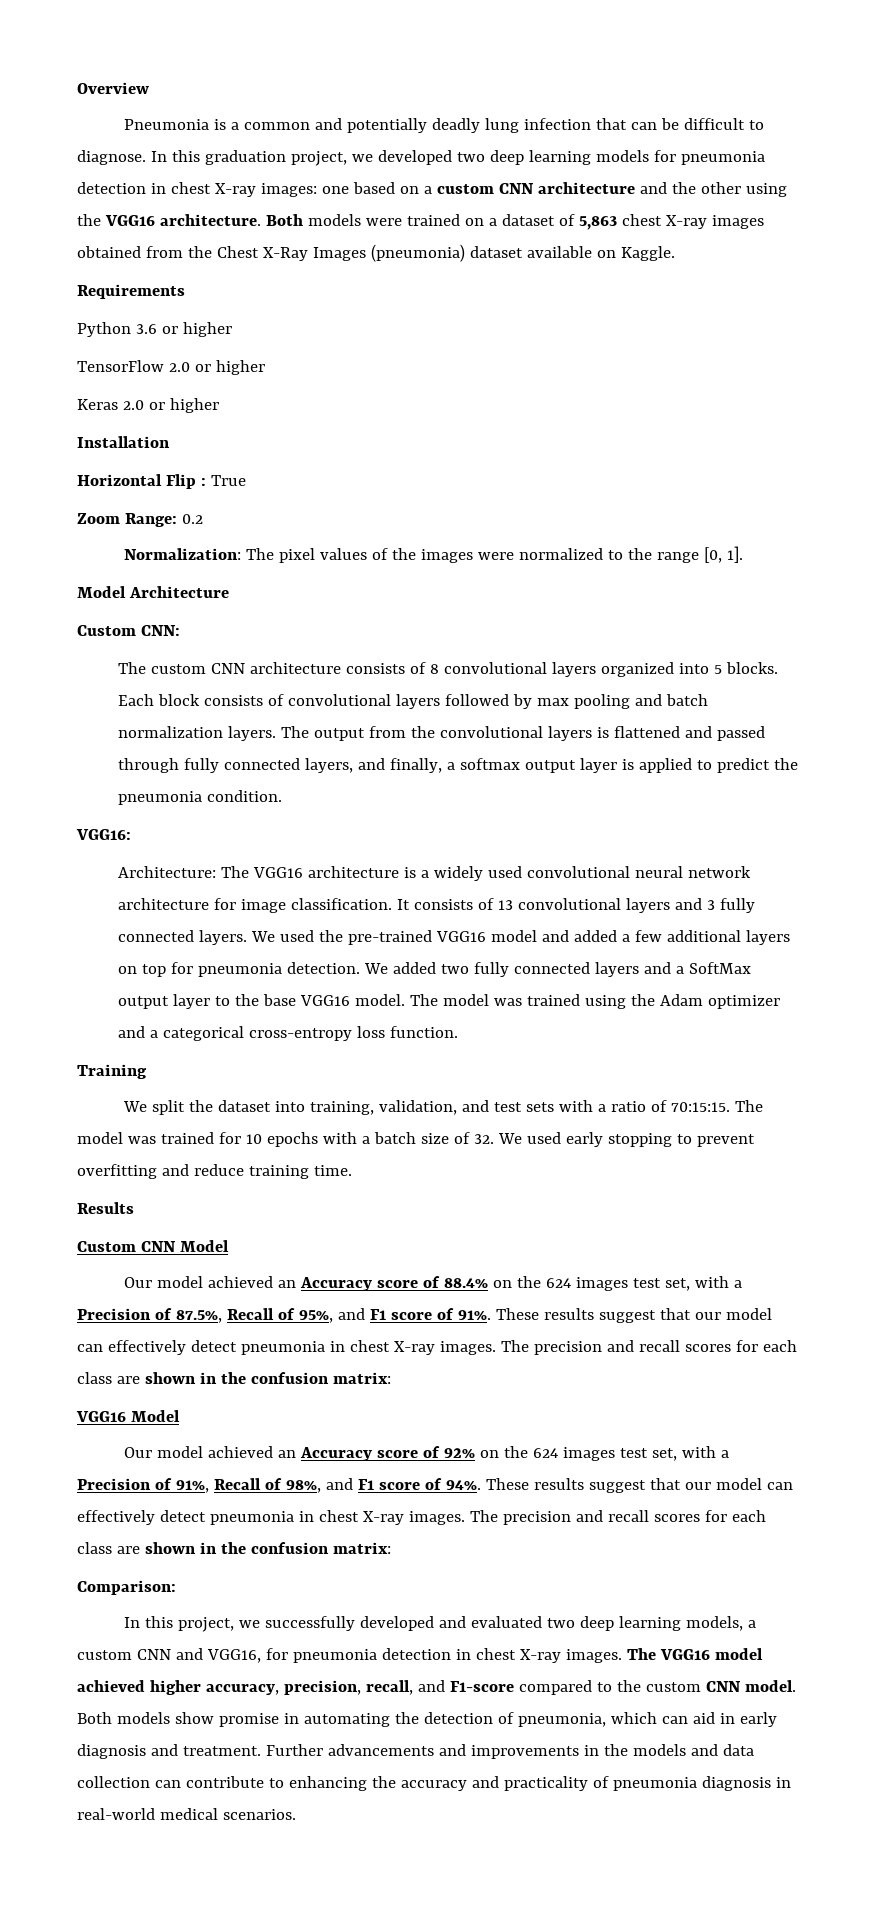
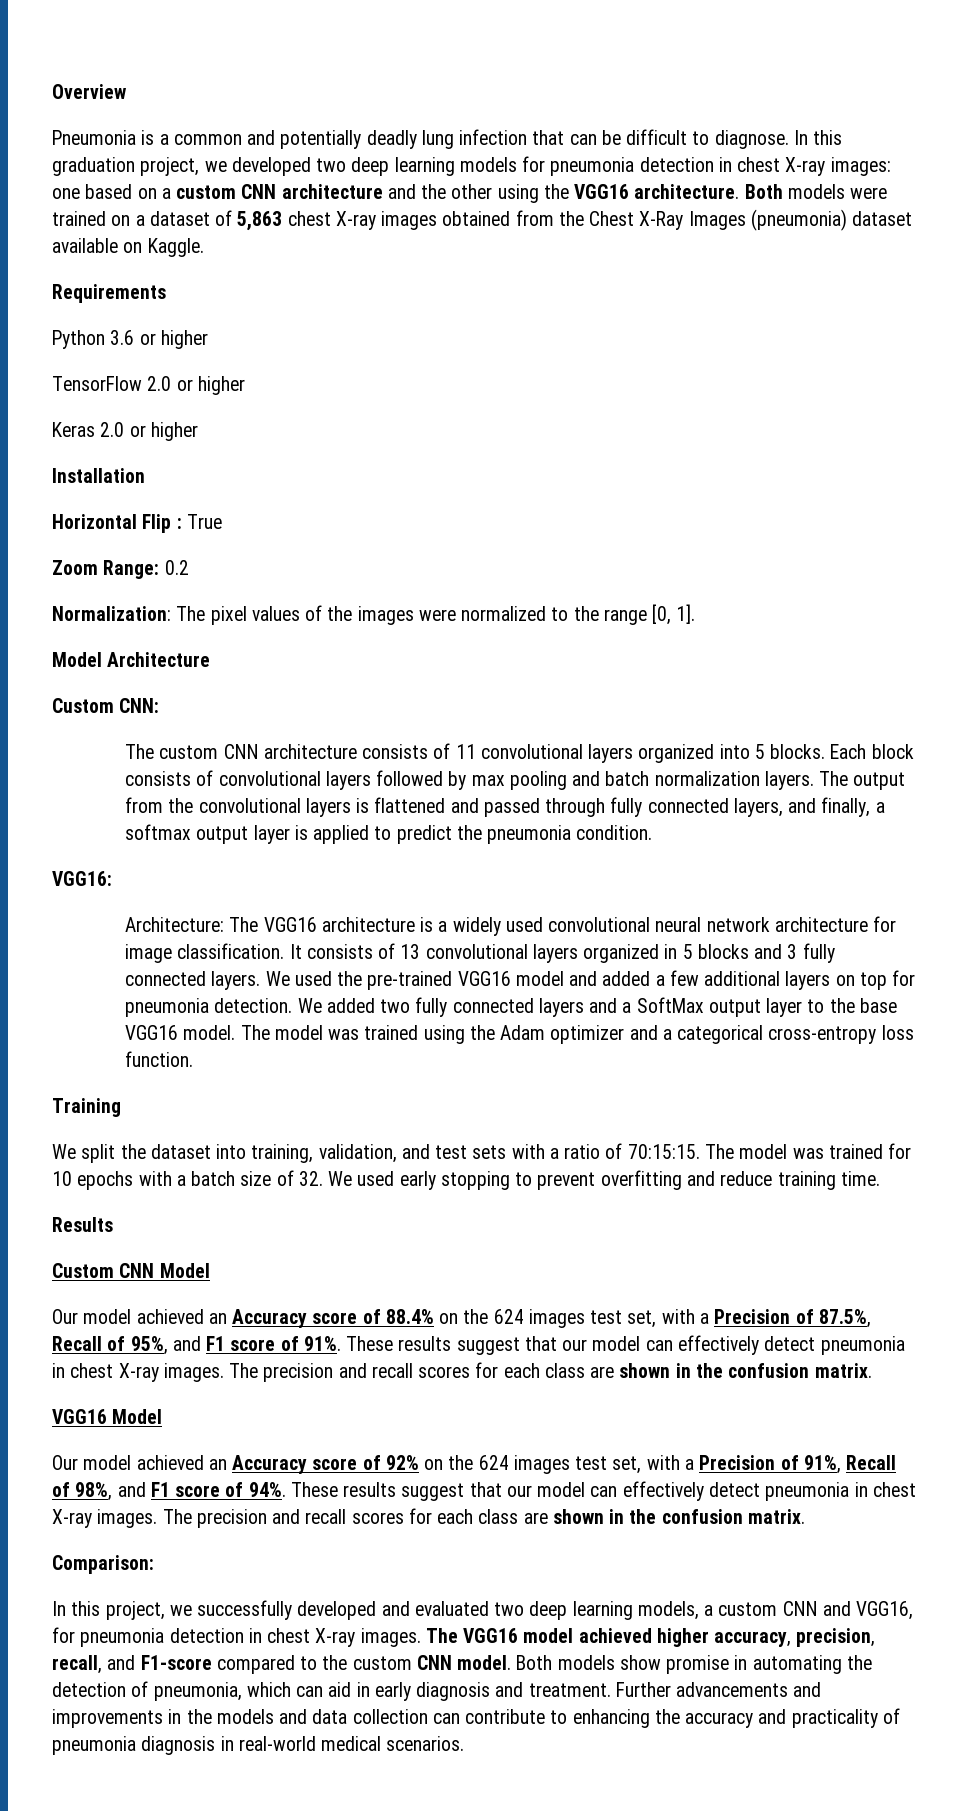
- The custom CNN architecture consists of 8 convolutional layers organized into 5 blocks.
+ The custom CNN architecture consists of 11 convolutional layers organized into 5 blocks.
- It consists of 13 convolutional layers and 3 fully connected layers.
+ It consists of 13 convolutional layers organized in 5 blocks and 3 fully connected layers.
- Our model achieved an Accuracy score of 88.4% on the 624 images test set, with a Precision of 87.5%, Recall of 95%, and F1 score of 91%. These results suggest that our model can effectively detect pneumonia in chest X-ray images. The precision and recall scores for each class are shown in the confusion matrix:
+ Our model achieved an Accuracy score of 88.4% on the 624 images test set, with a Precision of 87.5%, Recall of 95%, and F1 score of 91%. These results suggest that our model can effectively detect pneumonia in chest X-ray images. The precision and recall scores for each class are shown in the confusion matrix.
- Our model achieved an Accuracy score of 92% on the 624 images test set, with a Precision of 91%, Recall of 98%, and F1 score of 94%. These results suggest that our model can effectively detect pneumonia in chest X-ray images. The precision and recall scores for each class are shown in the confusion matrix:
+ Our model achieved an Accuracy score of 92% on the 624 images test set, with a Precision of 91%, Recall of 98%, and F1 score of 94%. These results suggest that our model can effectively detect pneumonia in chest X-ray images. The precision and recall scores for each class are shown in the confusion matrix.

